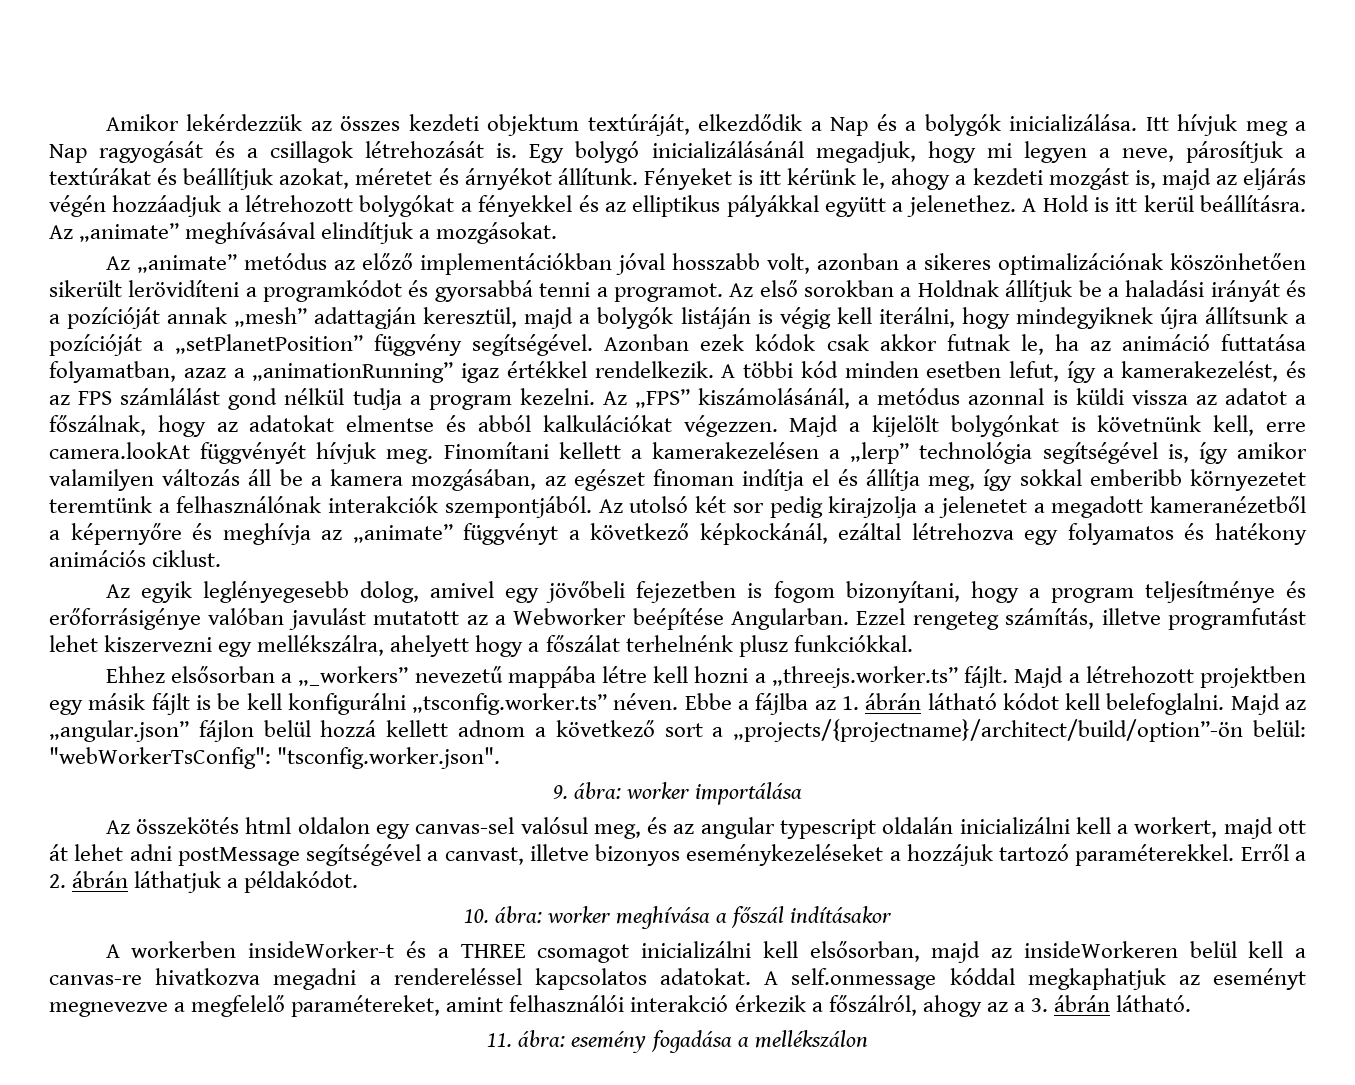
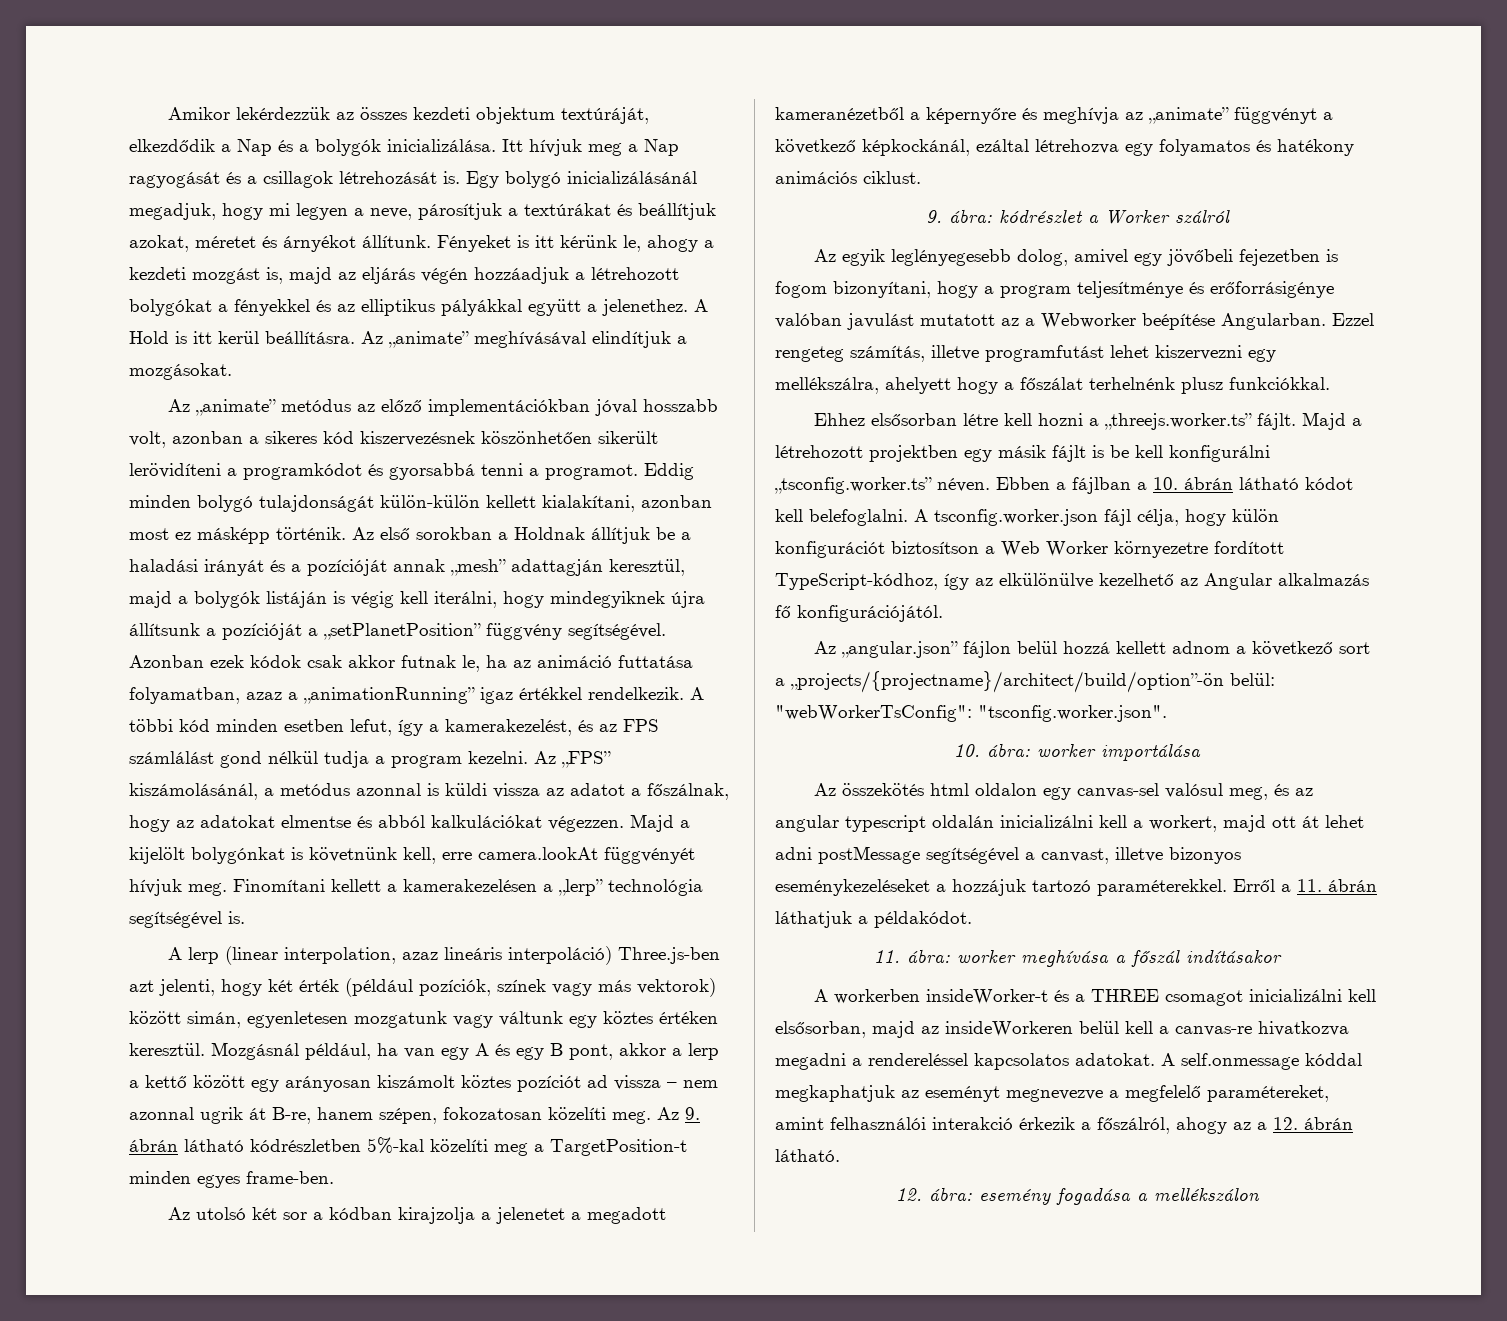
- Az „animate” metódus az előző implementációkban jóval hosszabb volt, azonban a sikeres optimalizációnak köszönhetően sikerült lerövidíteni a programkódot és gyorsabbá tenni a programot.
+ Az „animate” metódus az előző implementációkban jóval hosszabb volt, azonban a sikeres kód kiszervezésnek köszönhetően sikerült lerövidíteni a programkódot és gyorsabbá tenni a programot.
+ Eddig minden bolygó tulajdonságát külön-külön kellett kialakítani, azonban most ez másképp történik.
- Finomítani kellett a kamerakezelésen a „lerp” technológia segítségével is, így amikor valamilyen változás áll be a kamera mozgásában, az egészet finoman indítja el és állítja meg, így sokkal emberibb környezetet teremtünk a felhasználónak interakciók szempontjából. Az utolsó két sor pedig kirajzolja a jelenetet a megadott kameranézetből a képernyőre és meghívja az „animate” függvényt a következő képkockánál, ezáltal létrehozva egy folyamatos és hatékony animációs ciklust.
+ Finomítani kellett a kamerakezelésen a „lerp” technológia segítségével is.
+ A lerp (linear interpolation, azaz lineáris interpoláció) Three.js-ben azt jelenti, hogy két érték (például pozíciók, színek vagy más vektorok) között simán, egyenletesen mozgatunk vagy váltunk egy köztes értéken keresztül. Mozgásnál például, ha van egy A és egy B pont, akkor a lerp a kettő között egy arányosan kiszámolt köztes pozíciót ad vissza – nem azonnal ugrik át B-re, hanem szépen, fokozatosan közelíti meg. Az 9. ábrán látható kódrészletben 5%-kal közelíti meg a TargetPosition-t minden egyes frame-ben.
+ Az utolsó két sor a kódban kirajzolja a jelenetet a megadott kameranézetből a képernyőre és meghívja az „animate” függvényt a következő képkockánál, ezáltal létrehozva egy folyamatos és hatékony animációs ciklust.
+ 9. ábra: kódrészlet a Worker szálról
- Ehhez elsősorban a „_workers” nevezetű mappába létre kell hozni a „threejs.worker.ts” fájlt.
+ Ehhez elsősorban létre kell hozni a „threejs.worker.ts” fájlt.
- Ebbe a fájlba az 1. ábrán látható kódot kell belefoglalni.
+ Ebben a fájlban a 10. ábrán látható kódot kell belefoglalni.
- Majd az „angular.json” fájlon belül hozzá kellett adnom a következő sort a „projects/{projectname}/architect/build/option”-ön belül: "webWorkerTsConfig": "tsconfig.worker.json".
+ A tsconfig.worker.json fájl célja, hogy külön konfigurációt biztosítson a Web Worker környezetre fordított TypeScript-kódhoz, így az elkülönülve kezelhető az Angular alkalmazás fő konfigurációjától.
+ Az „angular.json” fájlon belül hozzá kellett adnom a következő sort a „projects/{projectname}/architect/build/option”-ön belül: "webWorkerTsConfig": "tsconfig.worker.json".
- 9. ábra: worker importálása
+ 10. ábra: worker importálása
- Erről a 2. ábrán láthatjuk a példakódot.
+ Erről a 11. ábrán láthatjuk a példakódot.
- 10. ábra: worker meghívása a főszál indításakor
+ 11. ábra: worker meghívása a főszál indításakor
- A self.onmessage kóddal megkaphatjuk az eseményt megnevezve a megfelelő paramétereket, amint felhasználói interakció érkezik a főszálról, ahogy az a 3. ábrán látható.
+ A self.onmessage kóddal megkaphatjuk az eseményt megnevezve a megfelelő paramétereket, amint felhasználói interakció érkezik a főszálról, ahogy az a 12. ábrán látható.
- 11. ábra: esemény fogadása a mellékszálon
+ 12. ábra: esemény fogadása a mellékszálon

